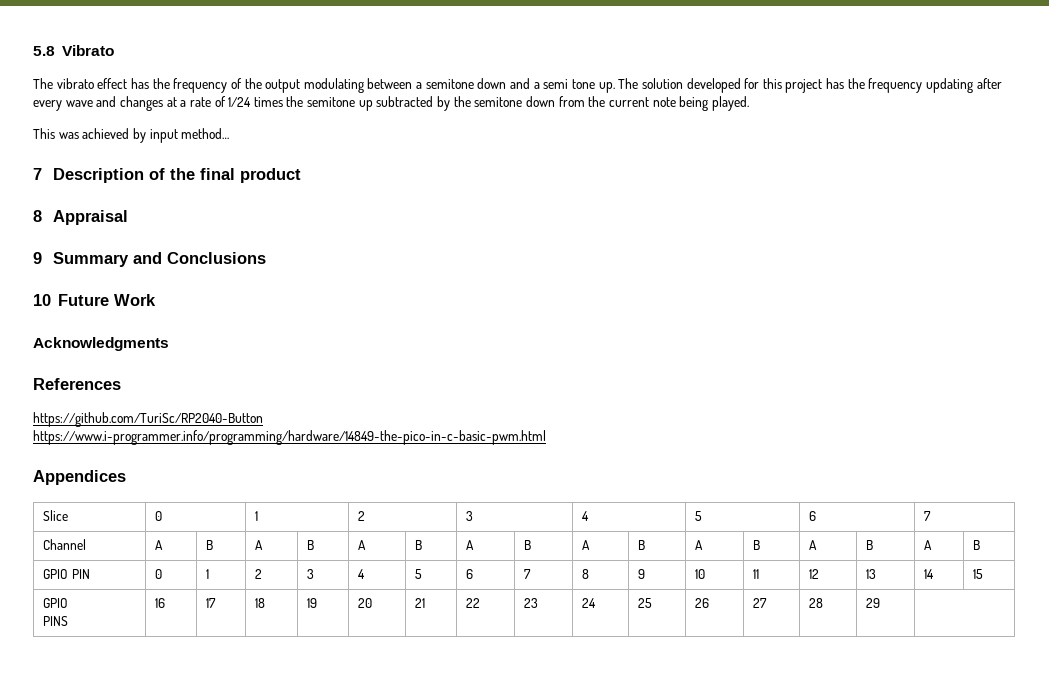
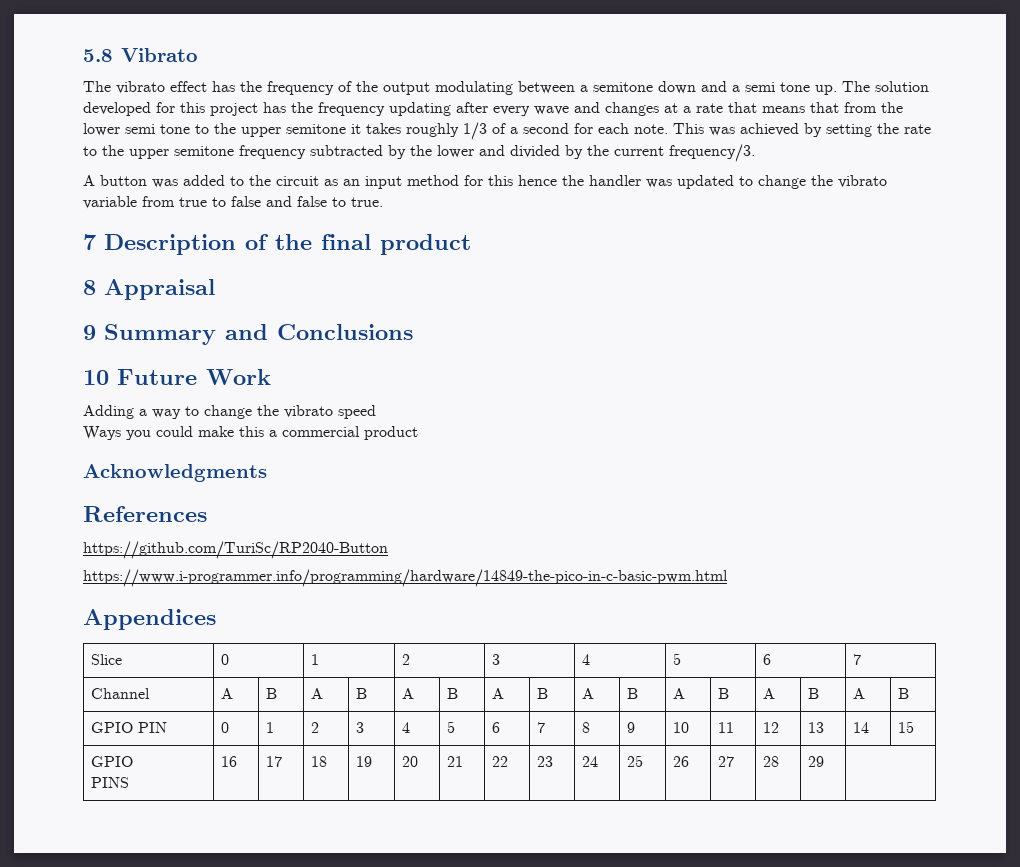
- The solution developed for this project has the frequency updating after every wave and changes at a rate of 1/24 times the semitone up subtracted by the semitone down from the current note being played.
- This was achieved by input method…
+ The solution developed for this project has the frequency updating after every wave and changes at a rate that means that from the lower semi tone to the upper semitone it takes roughly 1/3 of a second for each note. This was achieved by setting the rate to the upper semitone frequency subtracted by the lower and divided by the current frequency/3.
+ A button was added to the circuit as an input method for this hence the handler was updated to change the vibrato variable from true to false and false to true.
+ Adding a way to change the vibrato speed
+ Ways you could make this a commercial product

